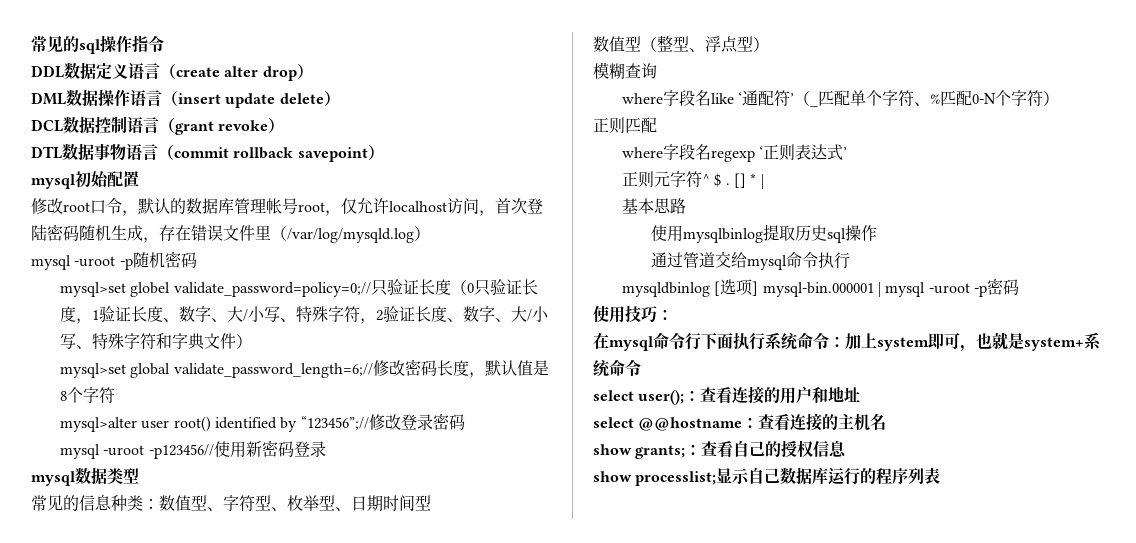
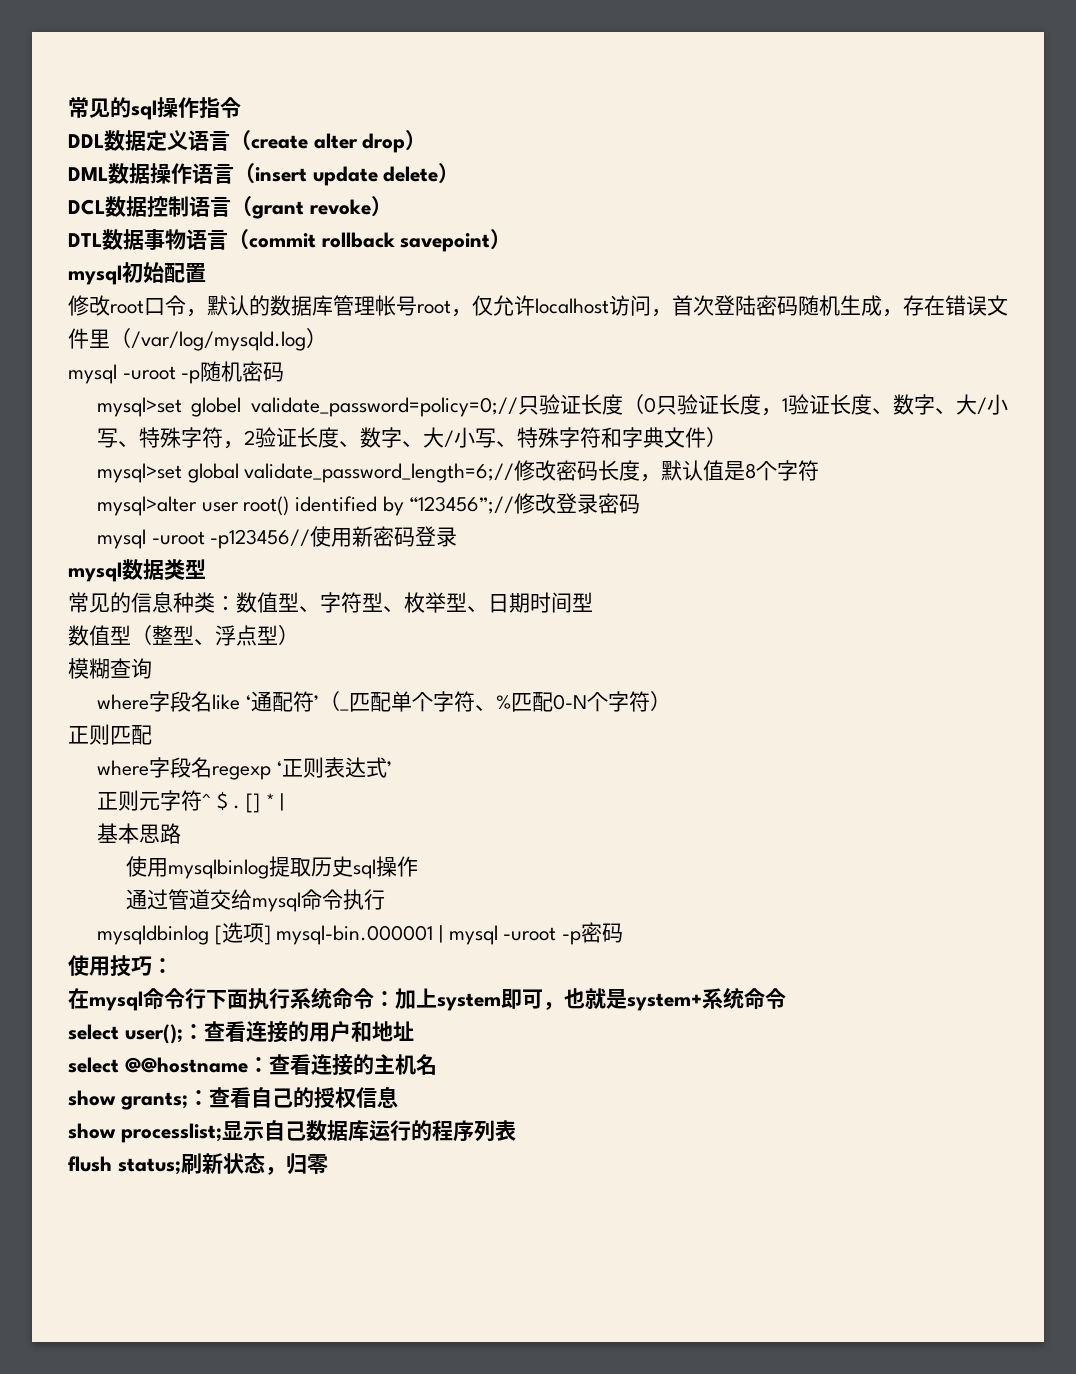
+ flush status;刷新状态，归零

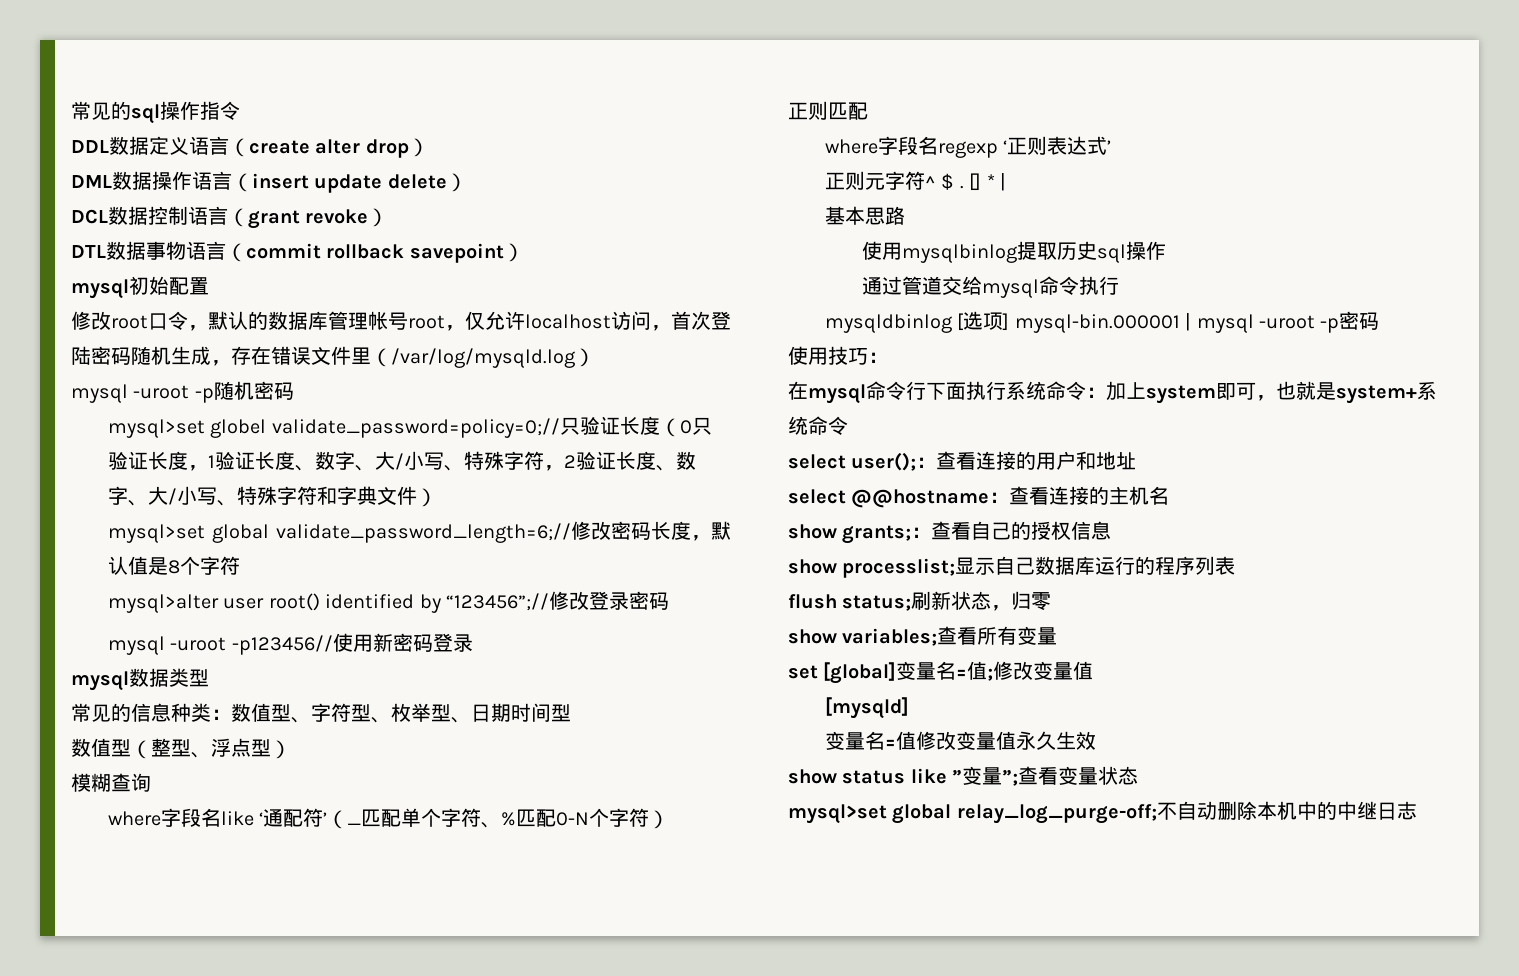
+ show variables;查看所有变量
+ set [global]变量名=值;修改变量值
+ [mysqld]
+ 变量名=值修改变量值永久生效
+ show status like ”变量”;查看变量状态
+ mysql>set global relay_log_purge-off;不自动删除本机中的中继日志

